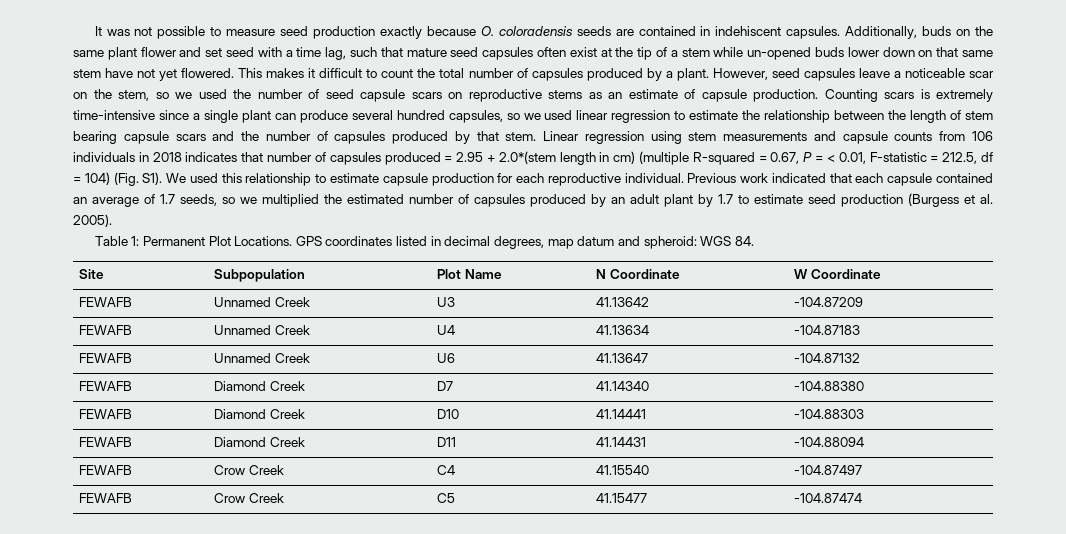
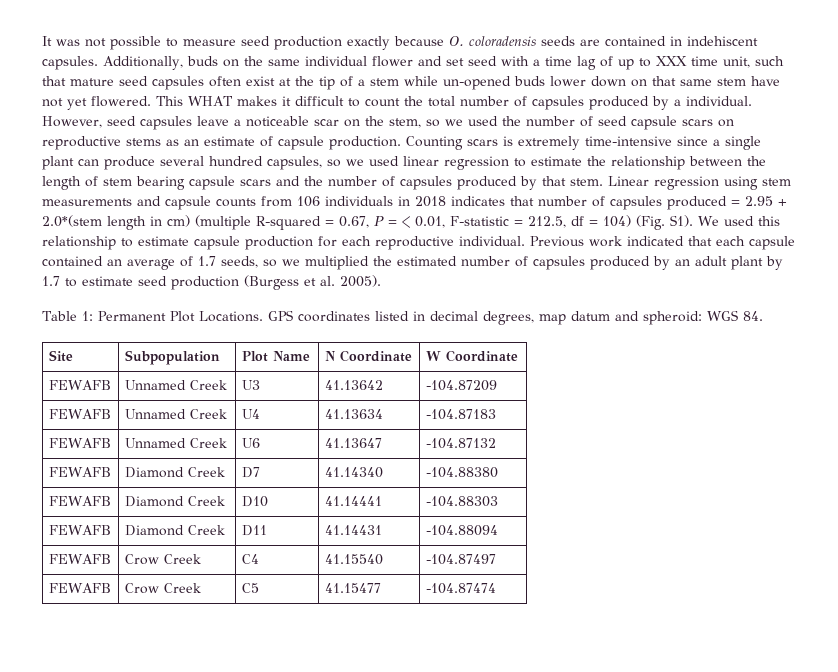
- Additionally, buds on the same plant flower and set seed with a time lag, such that mature seed capsules often exist at the tip of a stem while un-opened buds lower down on that same stem have not yet flowered.
+ Additionally, buds on the same individual flower and set seed with a time lag of up to XXX time unit, such that mature seed capsules often exist at the tip of a stem while un-opened buds lower down on that same stem have not yet flowered.
- This makes it difficult to count the total number of capsules produced by a plant.
+ This WHAT makes it difficult to count the total number of capsules produced by a individual.

